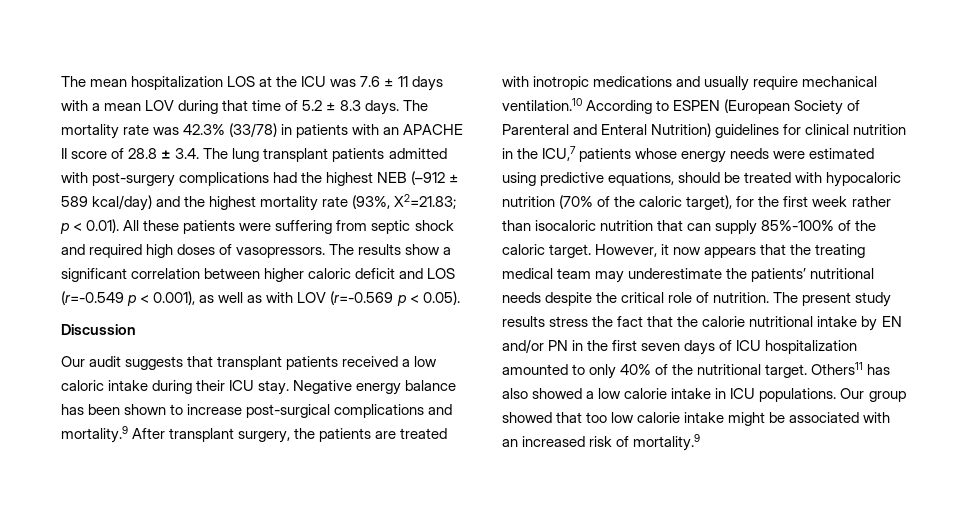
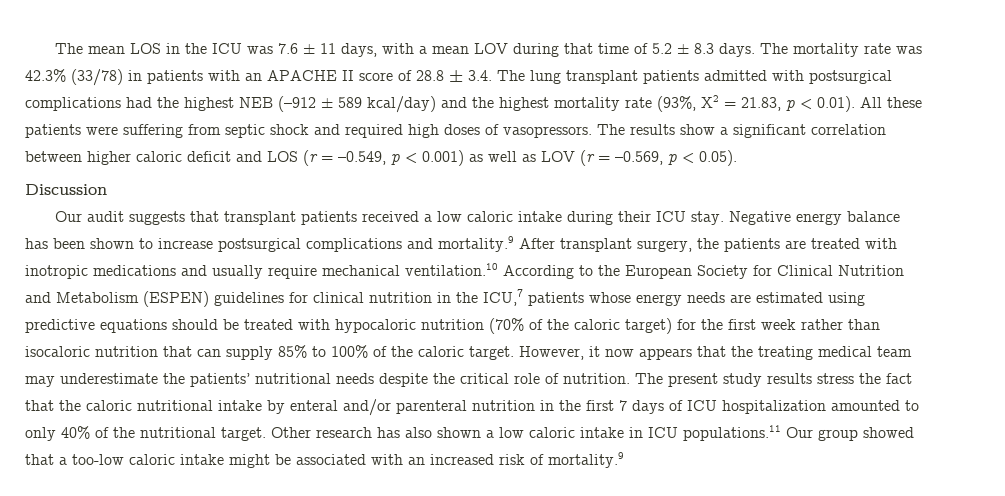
- The mean hospitalization LOS at the ICU was 7.6 ± 11 days with a mean LOV during that time of 5.2 ± 8.3 days.
+ The mean LOS in the ICU was 7.6 ± 11 days, with a mean LOV during that time of 5.2 ± 8.3 days.
- The mortality rate was 42.3% (33/78) in patients with an APACHE II score of 28.8 ± 3.4. The lung transplant patients admitted with post-surgery complications had the highest NEB (–912 ± 589 kcal/day) and the highest mortality rate (93%, X2=21.83; p < 0.01). All these patients were suffering from septic shock and required high doses of vasopressors.
+ The mortality rate was 42.3% (33/78) in patients with an APACHE II score of 28.8 ± 3.4. The lung transplant patients admitted with postsurgical complications had the highest NEB (–912 ± 589 kcal/day) and the highest mortality rate (93%, X2 = 21.83, p < 0.01). All these patients were suffering from septic shock and required high doses of vasopressors.
- The results show a significant correlation between higher caloric deficit and LOS (r=-0.549 p < 0.001), as well as with LOV (r=-0.569 p < 0.05).
+ The results show a significant correlation between higher caloric deficit and LOS (r = –0.549, p < 0.001) as well as LOV (r = –0.569, p < 0.05).
- Negative energy balance has been shown to increase post-surgical complications and mortality.9 After transplant surgery, the patients are treated with inotropic medications and usually require mechanical ventilation.10 According to ESPEN (European Society of Parenteral and Enteral Nutrition) guidelines for clinical nutrition in the ICU,7 patients whose energy needs were estimated using predictive equations, should be treated with hypocaloric nutrition (70% of the caloric target), for the first week rather than isocaloric nutrition that can supply 85%-100% of the caloric target.
+ Negative energy balance has been shown to increase postsurgical complications and mortality.9 After transplant surgery, the patients are treated with inotropic medications and usually require mechanical ventilation.10 According to the European Society for Clinical Nutrition and Metabolism (ESPEN) guidelines for clinical nutrition in the ICU,7 patients whose energy needs are estimated using predictive equations should be treated with hypocaloric nutrition (70% of the caloric target) for the first week rather than isocaloric nutrition that can supply 85% to 100% of the caloric target.
- The present study results stress the fact that the calorie nutritional intake by EN and/or PN in the first seven days of ICU hospitalization amounted to only 40% of the nutritional target.
+ The present study results stress the fact that the caloric nutritional intake by enteral and/or parenteral nutrition in the first 7 days of ICU hospitalization amounted to only 40% of the nutritional target.
- Others11 has also showed a low calorie intake in ICU populations. Our group showed that too low calorie intake might be associated with an increased risk of mortality.9
+ Other research has also shown a low caloric intake in ICU populations.11 Our group showed that a too-low caloric intake might be associated with an increased risk of mortality.9

